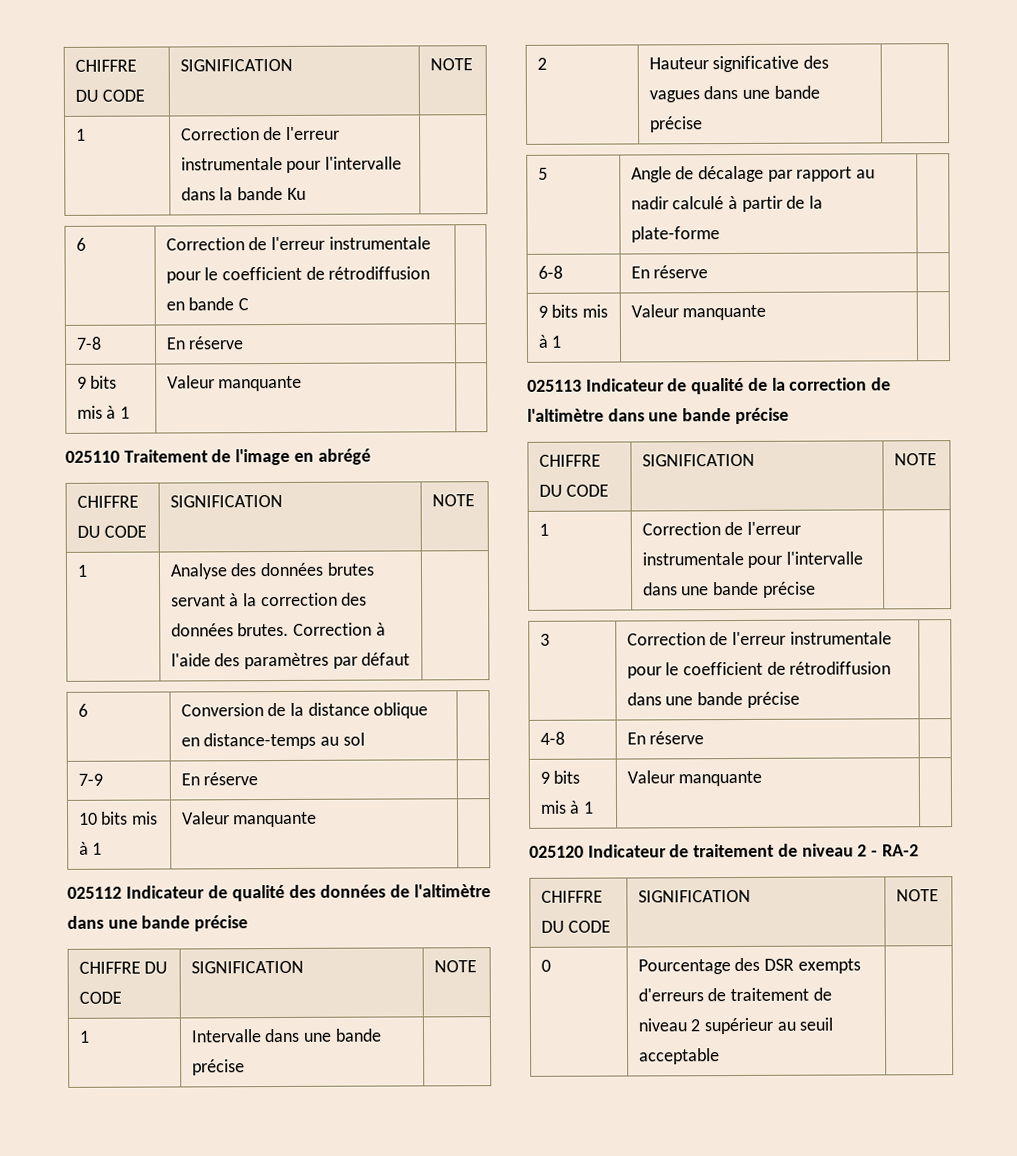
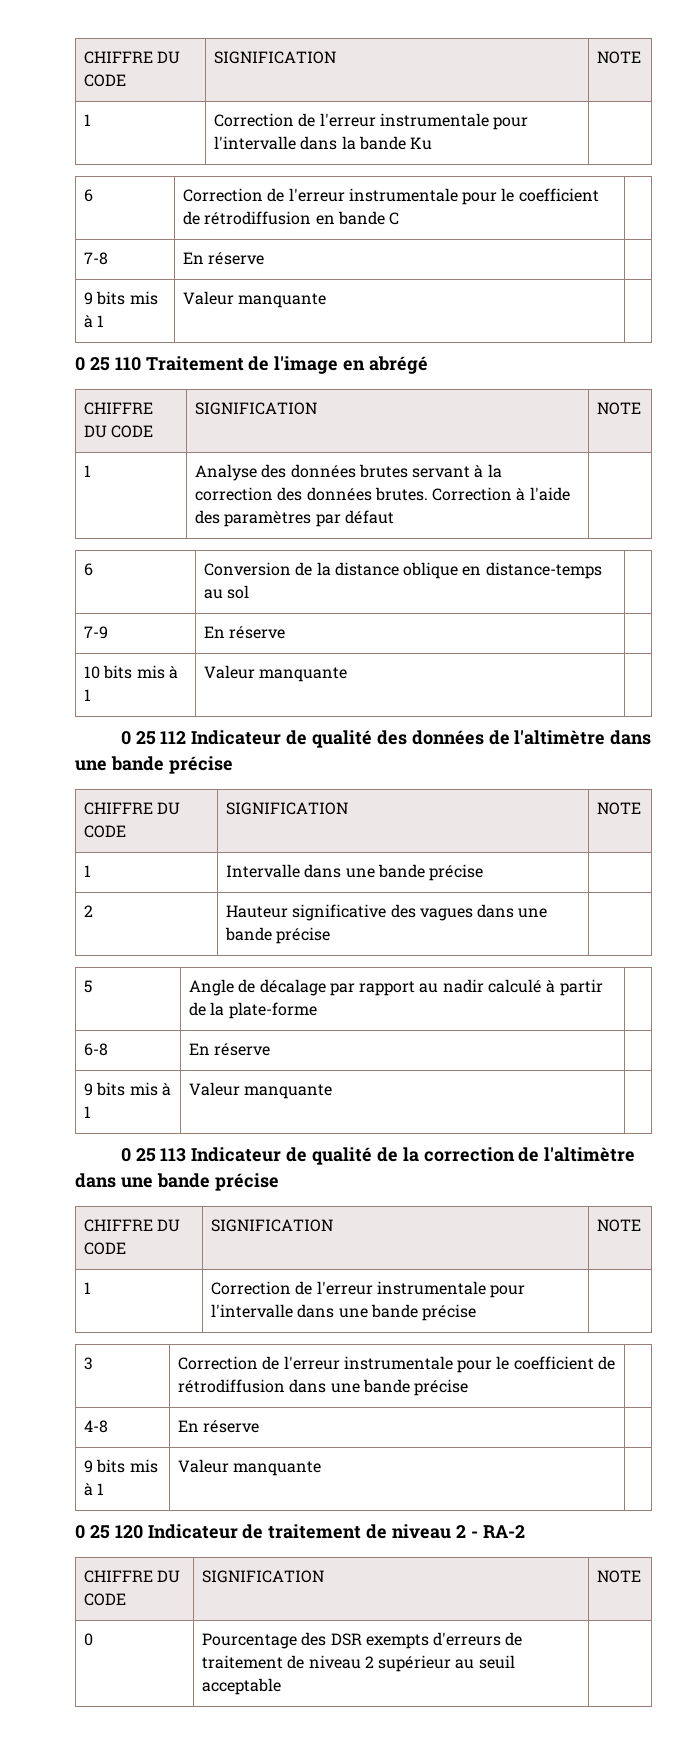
- 025110 Traitement de l'image en abrégé
+ 0 25 110 Traitement de l'image en abrégé
- 025112 Indicateur de qualité des données de l'altimètre dans une bande précise
+ 0 25 112 Indicateur de qualité des données de l'altimètre dans une bande précise
- 025113 Indicateur de qualité de la correction de l'altimètre dans une bande précise
+ 0 25 113 Indicateur de qualité de la correction de l'altimètre dans une bande précise
- 025120 Indicateur de traitement de niveau 2 - RA-2
+ 0 25 120 Indicateur de traitement de niveau 2 - RA-2

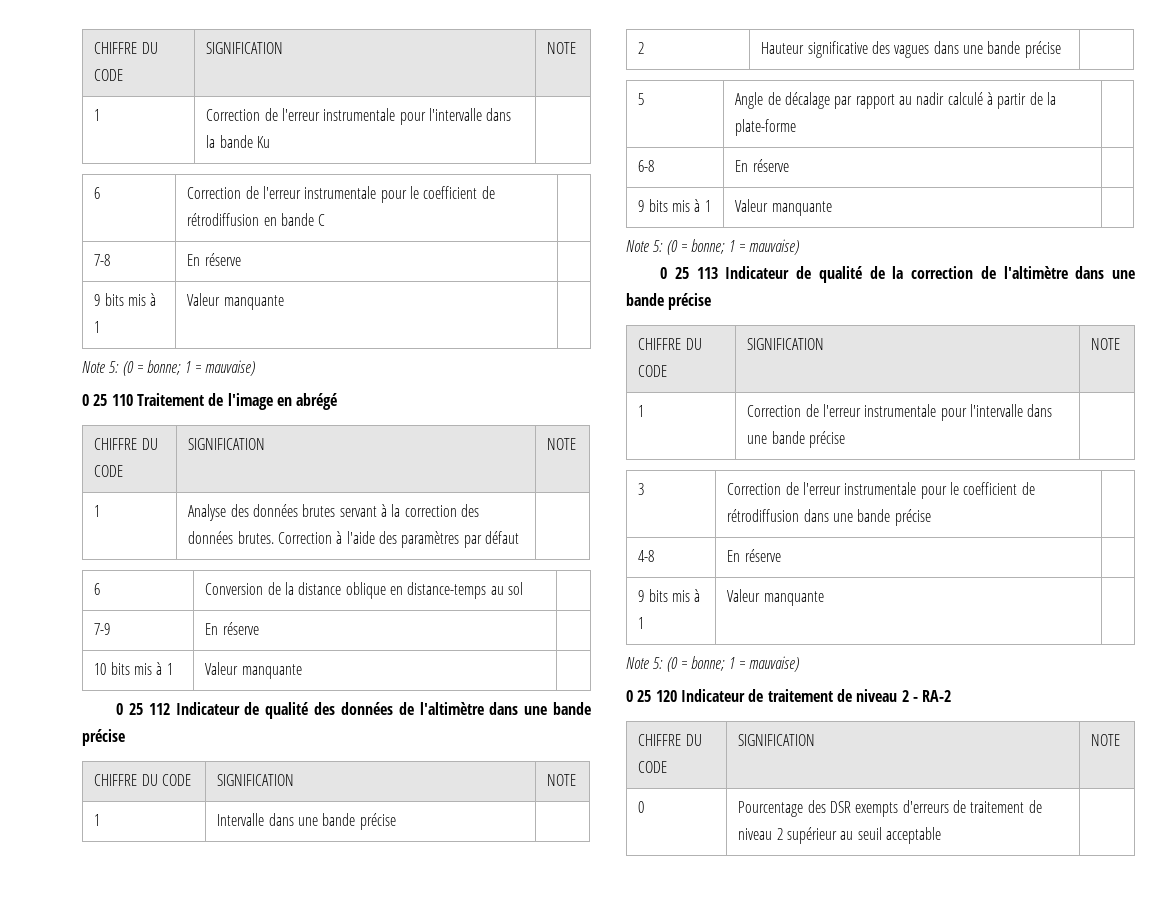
  7-8 | En réserve |
  9 bits mis à 1 | Valeur manquante |
+ Note 5: (0 = bonne; 1 = mauvaise)
  6-8 | En réserve |
  9 bits mis à 1 | Valeur manquante |
+ Note 5: (0 = bonne; 1 = mauvaise)
  4-8 | En réserve |
  9 bits mis à 1 | Valeur manquante |
+ Note 5: (0 = bonne; 1 = mauvaise)

